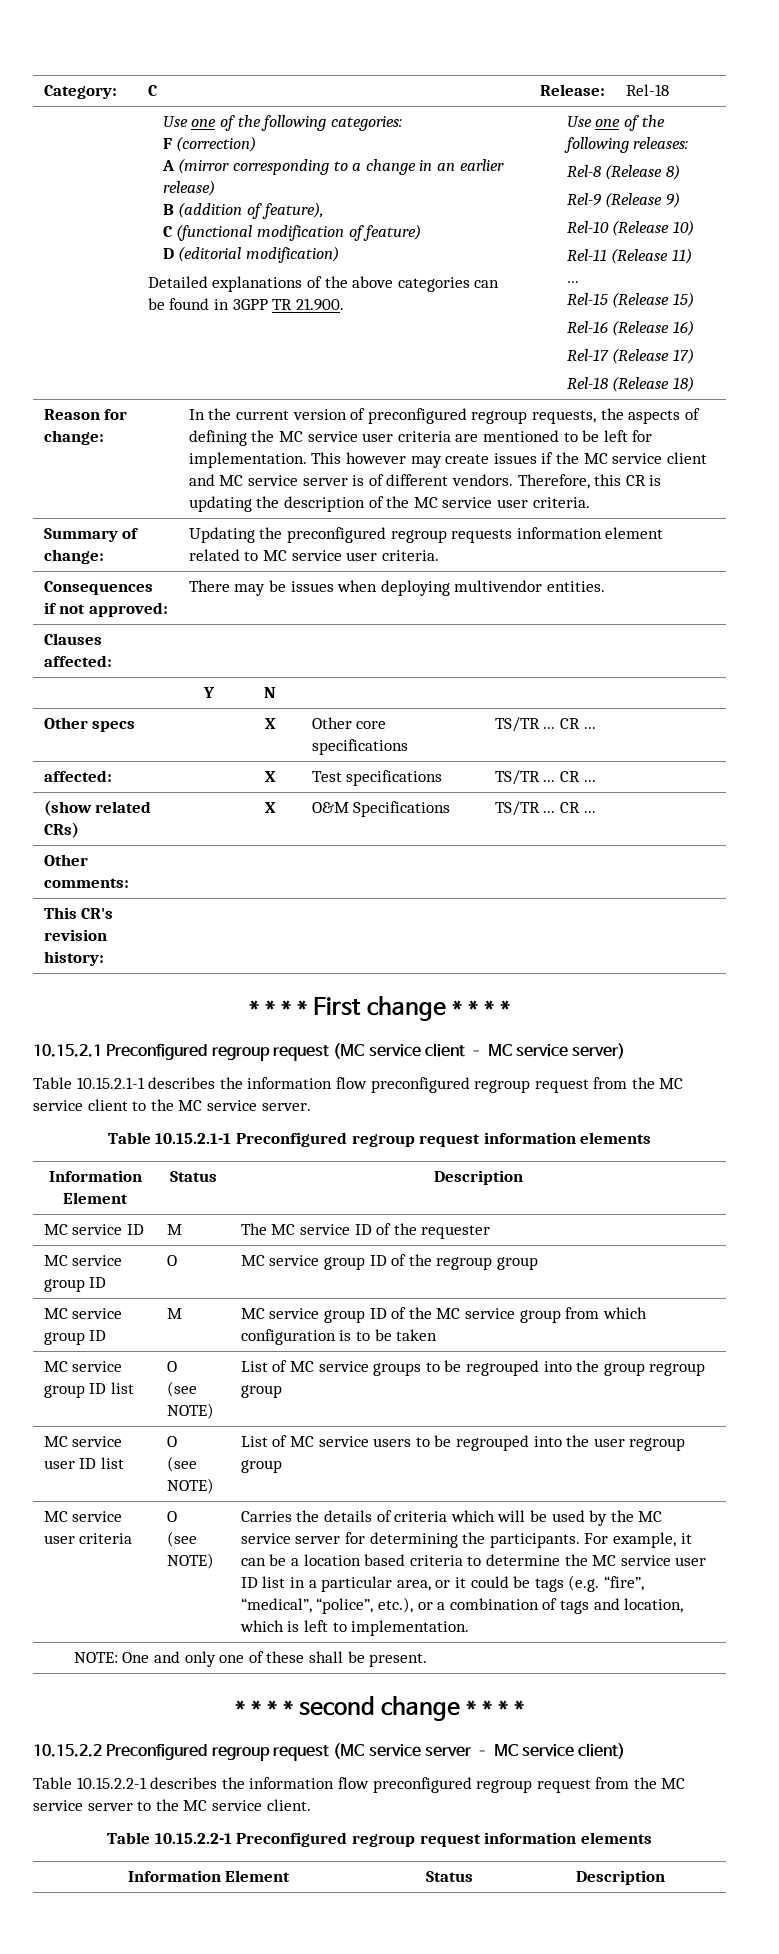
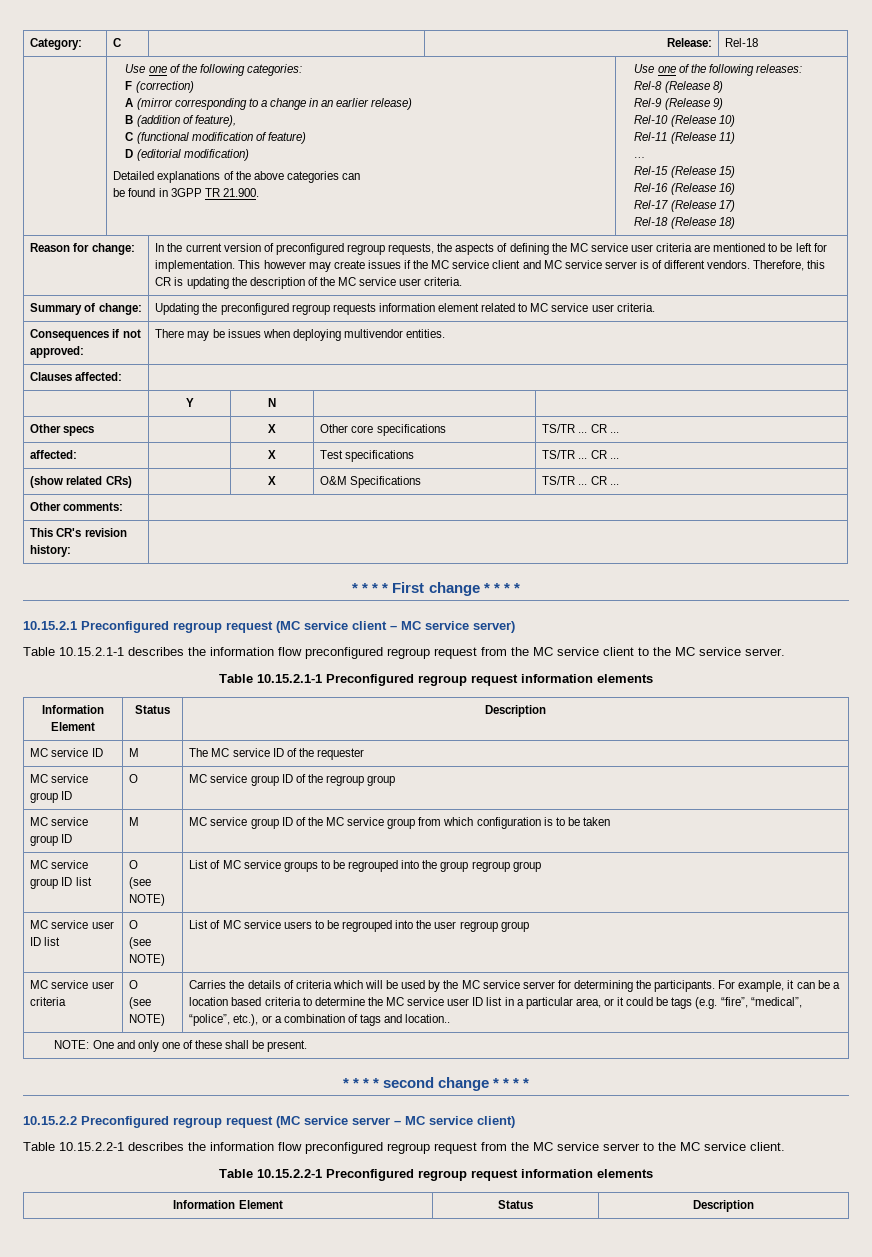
- For example, it can be a location based criteria to determine the MC service user ID list in a particular area, or it could be tags (e.g. “fire”, “medical”, “police”, etc.), or a combination of tags and location, which is left to implementation.
+ For example, it can be a location based criteria to determine the MC service user ID list in a particular area, or it could be tags (e.g. “fire”, “medical”, “police”, etc.), or a combination of tags and location..

